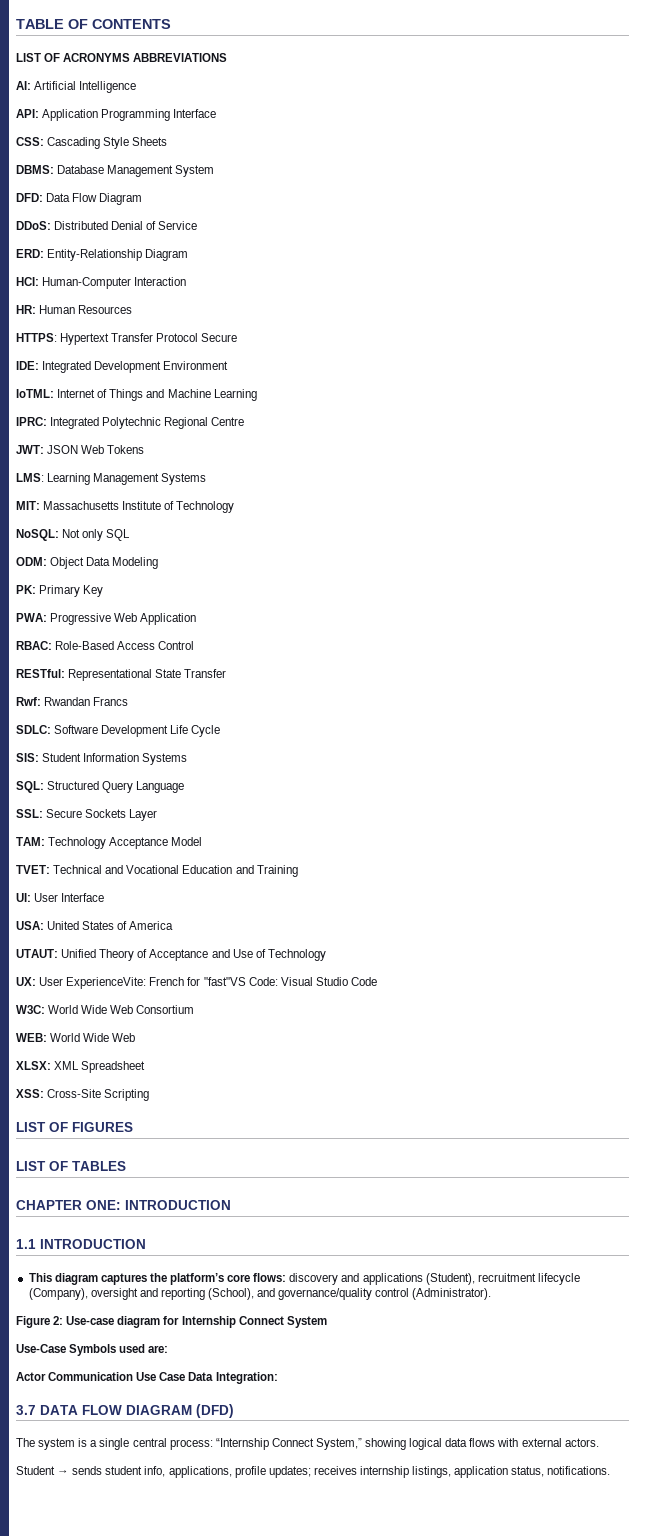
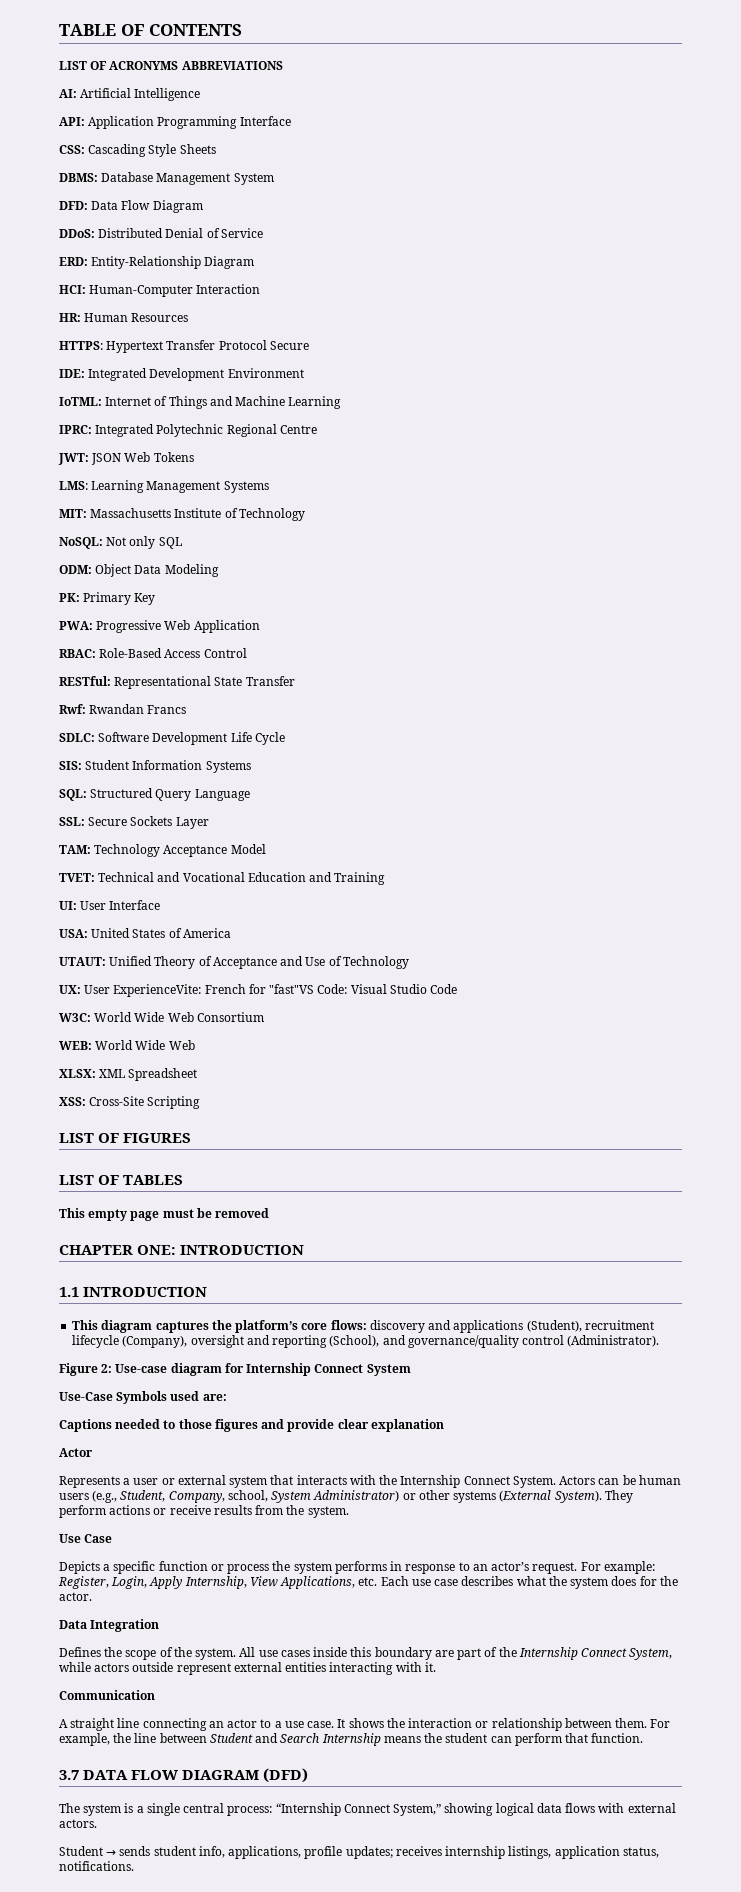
+ This empty page must be removed
- Actor Communication Use Case Data Integration:
+ Captions needed to those figures and provide clear explanation
+ Actor
+ Represents a user or external system that interacts with the Internship Connect System. Actors can be human users (e.g., Student, Company, school, System Administrator) or other systems (External System). They perform actions or receive results from the system.
+ Use Case
+ Depicts a specific function or process the system performs in response to an actor’s request. For example: Register, Login, Apply Internship, View Applications, etc. Each use case describes what the system does for the actor.
+ Data Integration
+ Defines the scope of the system. All use cases inside this boundary are part of the Internship Connect System, while actors outside represent external entities interacting with it.
+ Communication
+ A straight line connecting an actor to a use case. It shows the interaction or relationship between them. For example, the line between Student and Search Internship means the student can perform that function.

